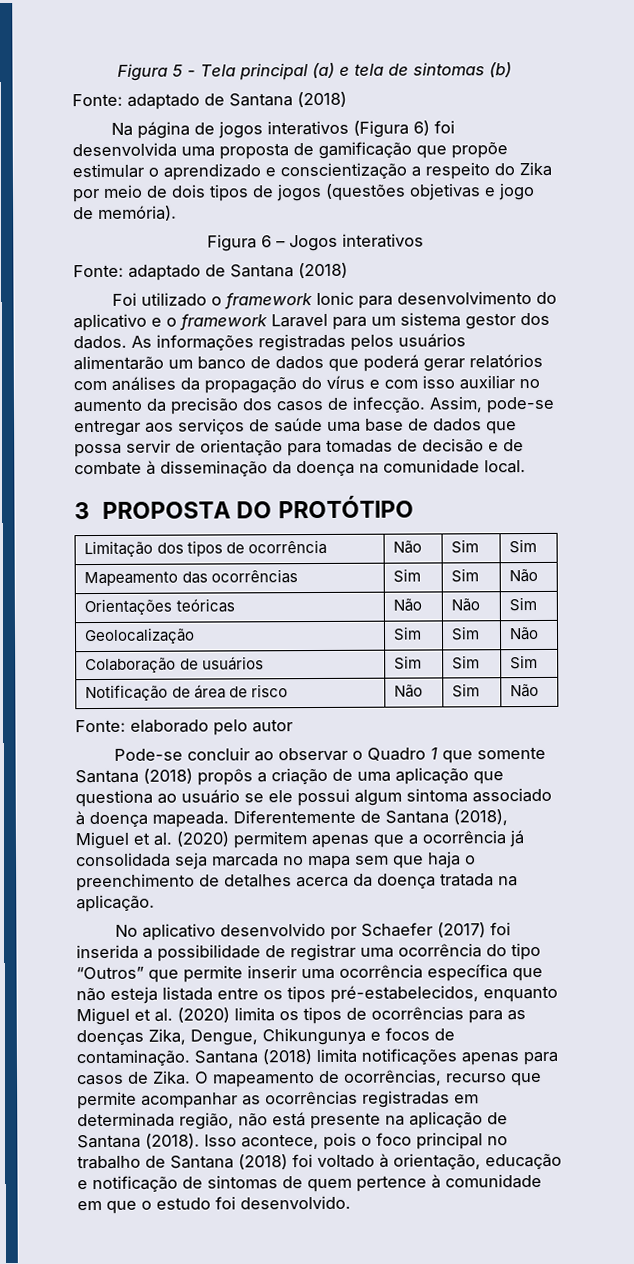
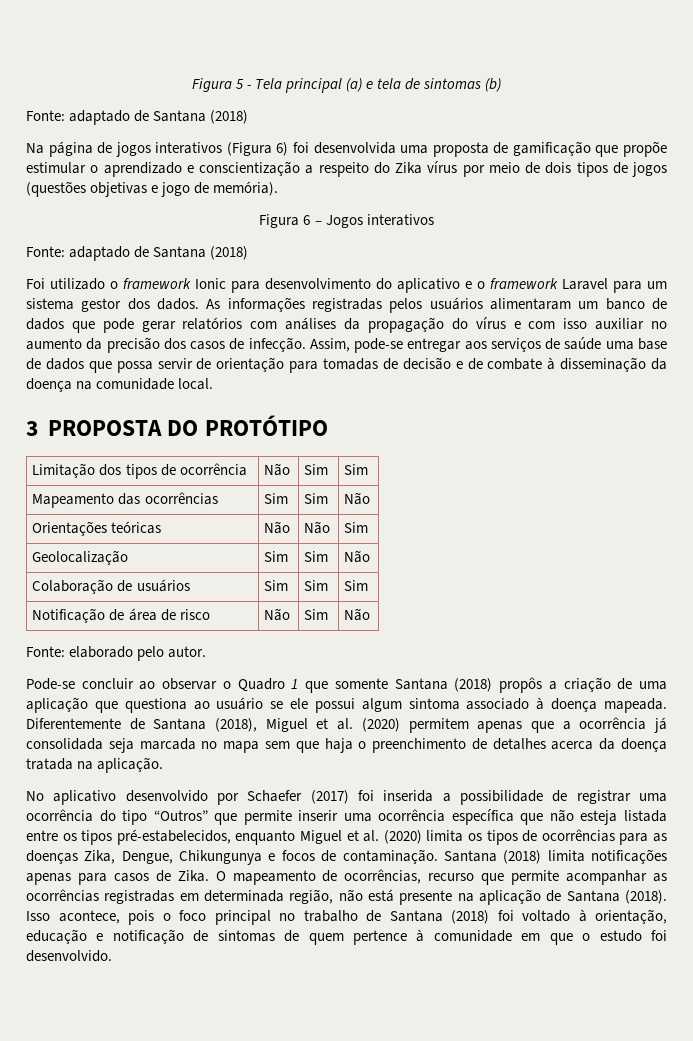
- Na página de jogos interativos (Figura 6) foi desenvolvida uma proposta de gamificação que propõe estimular o aprendizado e conscientização a respeito do Zika por meio de dois tipos de jogos (questões objetivas e jogo de memória).
+ Na página de jogos interativos (Figura 6) foi desenvolvida uma proposta de gamificação que propõe estimular o aprendizado e conscientização a respeito do Zika vírus por meio de dois tipos de jogos (questões objetivas e jogo de memória).
- As informações registradas pelos usuários alimentarão um banco de dados que poderá gerar relatórios com análises da propagação do vírus e com isso auxiliar no aumento da precisão dos casos de infecção.
+ As informações registradas pelos usuários alimentaram um banco de dados que pode gerar relatórios com análises da propagação do vírus e com isso auxiliar no aumento da precisão dos casos de infecção.
- Fonte: elaborado pelo autor
+ Fonte: elaborado pelo autor.

